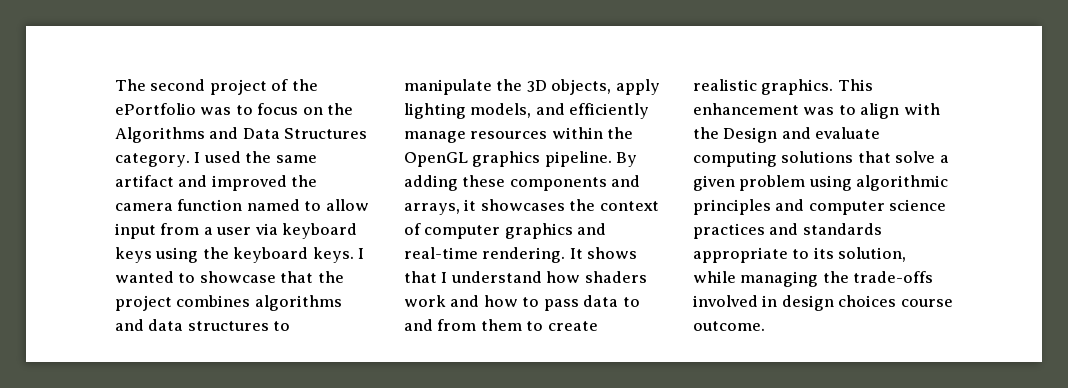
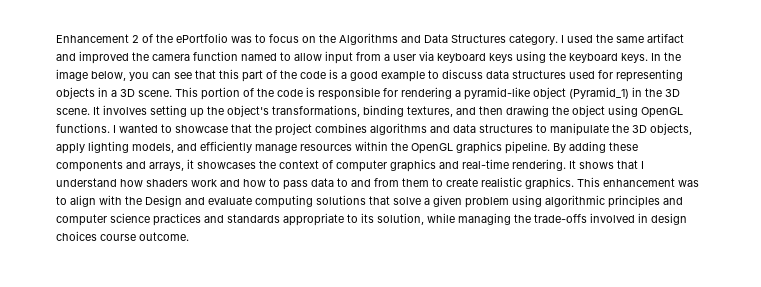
- The second project of the ePortfolio was to focus on the Algorithms and Data Structures category.
+ Enhancement 2 of the ePortfolio was to focus on the Algorithms and Data Structures category.
+ In the image below, you can see that this part of the code is a good example to discuss data structures used for representing objects in a 3D scene. This portion of the code is responsible for rendering a pyramid-like object (Pyramid_1) in the 3D scene. It involves setting up the object's transformations, binding textures, and then drawing the object using OpenGL functions.

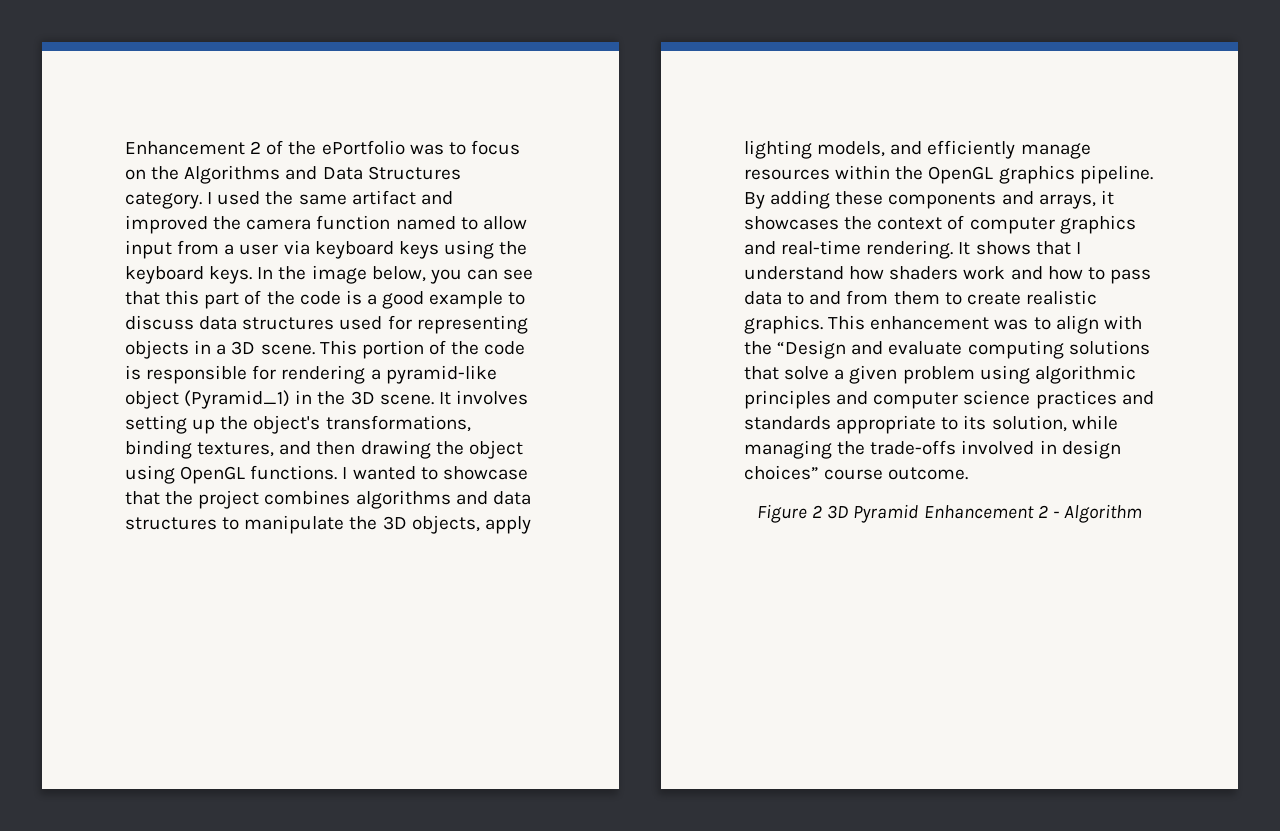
- This enhancement was to align with the Design and evaluate computing solutions that solve a given problem using algorithmic principles and computer science practices and standards appropriate to its solution, while managing the trade-offs involved in design choices course outcome.
+ This enhancement was to align with the “Design and evaluate computing solutions that solve a given problem using algorithmic principles and computer science practices and standards appropriate to its solution, while managing the trade-offs involved in design choices” course outcome.
+ Figure 2 3D Pyramid Enhancement 2 - Algorithm

